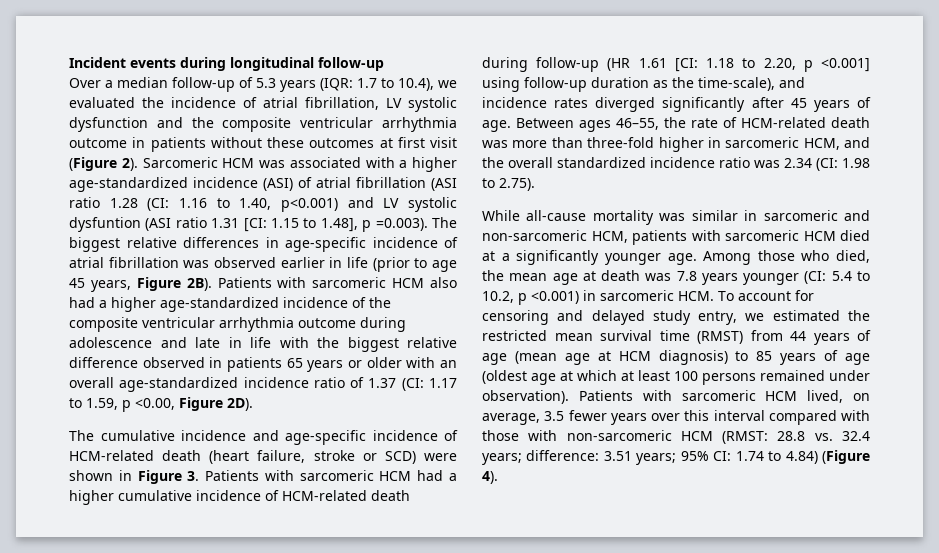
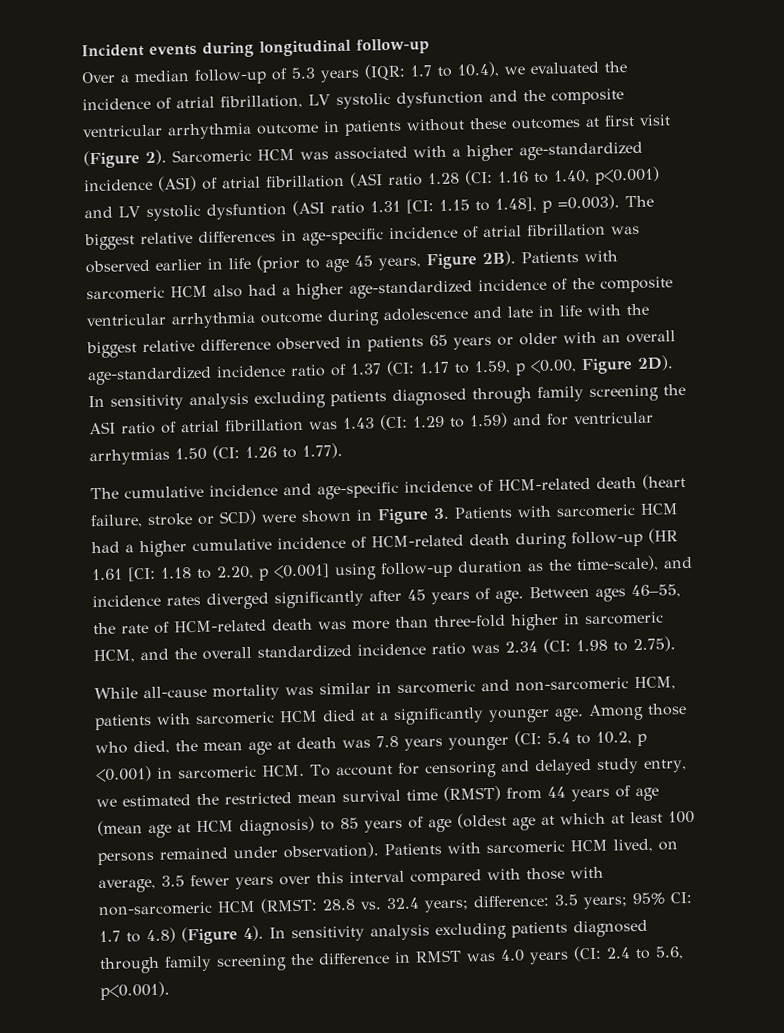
+ In sensitivity analysis excluding patients diagnosed through family screening the ASI ratio of atrial fibrillation was 1.43 (CI: 1.29 to 1.59) and for ventricular arrhytmias 1.50 (CI: 1.26 to 1.77).
- Patients with sarcomeric HCM lived, on average, 3.5 fewer years over this interval compared with those with non-sarcomeric HCM (RMST: 28.8 vs. 32.4 years; difference: 3.51 years; 95% CI: 1.74 to 4.84) (Figure 4).
+ Patients with sarcomeric HCM lived, on average, 3.5 fewer years over this interval compared with those with non-sarcomeric HCM (RMST: 28.8 vs. 32.4 years; difference: 3.5 years; 95% CI: 1.7 to 4.8) (Figure 4). In sensitivity analysis excluding patients diagnosed through family screening the difference in RMST was 4.0 years (CI: 2.4 to 5.6, p<0.001).

